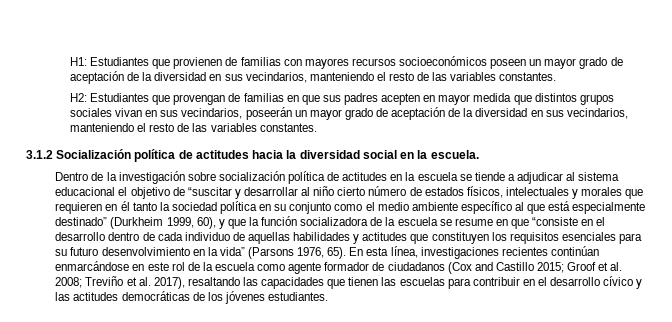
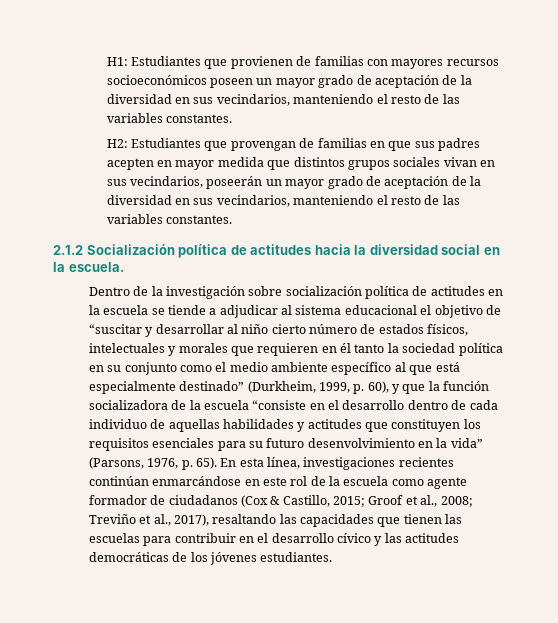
- 3.1.2 Socialización política de actitudes hacia la diversidad social en la escuela.
+ 2.1.2 Socialización política de actitudes hacia la diversidad social en la escuela.
- Dentro de la investigación sobre socialización política de actitudes en la escuela se tiende a adjudicar al sistema educacional el objetivo de “suscitar y desarrollar al niño cierto número de estados físicos, intelectuales y morales que requieren en él tanto la sociedad política en su conjunto como el medio ambiente específico al que está especialmente destinado” (Durkheim 1999, 60), y que la función socializadora de la escuela se resume en que “consiste en el desarrollo dentro de cada individuo de aquellas habilidades y actitudes que constituyen los requisitos esenciales para su futuro desenvolvimiento en la vida” (Parsons 1976, 65).
+ Dentro de la investigación sobre socialización política de actitudes en la escuela se tiende a adjudicar al sistema educacional el objetivo de “suscitar y desarrollar al niño cierto número de estados físicos, intelectuales y morales que requieren en él tanto la sociedad política en su conjunto como el medio ambiente específico al que está especialmente destinado” (Durkheim, 1999, p. 60), y que la función socializadora de la escuela “consiste en el desarrollo dentro de cada individuo de aquellas habilidades y actitudes que constituyen los requisitos esenciales para su futuro desenvolvimiento en la vida” (Parsons, 1976, p. 65).
- En esta línea, investigaciones recientes continúan enmarcándose en este rol de la escuela como agente formador de ciudadanos (Cox and Castillo 2015; Groof et al. 2008; Treviño et al. 2017), resaltando las capacidades que tienen las escuelas para contribuir en el desarrollo cívico y las actitudes democráticas de los jóvenes estudiantes.
+ En esta línea, investigaciones recientes continúan enmarcándose en este rol de la escuela como agente formador de ciudadanos (Cox & Castillo, 2015; Groof et al., 2008; Treviño et al., 2017), resaltando las capacidades que tienen las escuelas para contribuir en el desarrollo cívico y las actitudes democráticas de los jóvenes estudiantes.

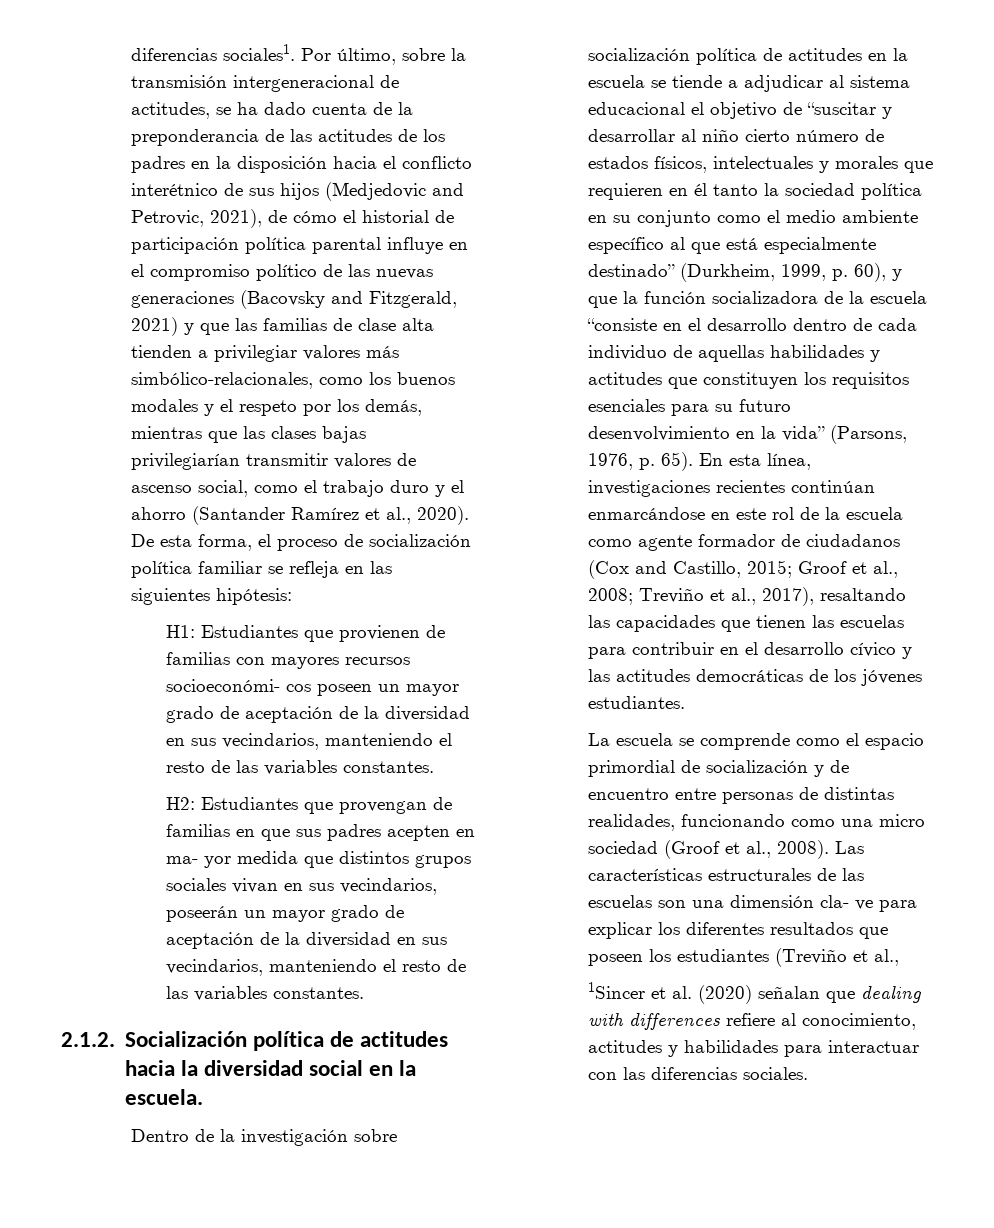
+ diferencias sociales1. Por último, sobre la transmisión intergeneracional de actitudes, se ha dado cuenta de la preponderancia de las actitudes de los padres en la disposición hacia el conflicto interétnico de sus hijos (Medjedovic and Petrovic, 2021), de cómo el historial de participación política parental influye en el compromiso político de las nuevas generaciones (Bacovsky and Fitzgerald, 2021) y que las familias de clase alta tienden a privilegiar valores más simbólico-relacionales, como los buenos modales y el respeto por los demás, mientras que las clases bajas privilegiarían transmitir valores de ascenso social, como el trabajo duro y el ahorro (Santander Ramírez et al., 2020). De esta forma, el proceso de socialización política familiar se refleja en las siguientes hipótesis:
- H1: Estudiantes que provienen de familias con mayores recursos socioeconómicos poseen un mayor grado de aceptación de la diversidad en sus vecindarios, manteniendo el resto de las variables constantes.
+ H1: Estudiantes que provienen de familias con mayores recursos socioeconómi- cos poseen un mayor grado de aceptación de la diversidad en sus vecindarios, manteniendo el resto de las variables constantes.
- H2: Estudiantes que provengan de familias en que sus padres acepten en mayor medida que distintos grupos sociales vivan en sus vecindarios, poseerán un mayor grado de aceptación de la diversidad en sus vecindarios, manteniendo el resto de las variables constantes.
+ H2: Estudiantes que provengan de familias en que sus padres acepten en ma- yor medida que distintos grupos sociales vivan en sus vecindarios, poseerán un mayor grado de aceptación de la diversidad en sus vecindarios, manteniendo el resto de las variables constantes.
- 2.1.2 Socialización política de actitudes hacia la diversidad social en la escuela.
+ 2.1.2. Socialización política de actitudes hacia la diversidad social en la escuela.
- En esta línea, investigaciones recientes continúan enmarcándose en este rol de la escuela como agente formador de ciudadanos (Cox & Castillo, 2015; Groof et al., 2008; Treviño et al., 2017), resaltando las capacidades que tienen las escuelas para contribuir en el desarrollo cívico y las actitudes democráticas de los jóvenes estudiantes.
+ En esta línea, investigaciones recientes continúan enmarcándose en este rol de la escuela como agente formador de ciudadanos (Cox and Castillo, 2015; Groof et al., 2008; Treviño et al., 2017), resaltando las capacidades que tienen las escuelas para contribuir en el desarrollo cívico y las actitudes democráticas de los jóvenes estudiantes.
+ La escuela se comprende como el espacio primordial de socialización y de encuentro entre personas de distintas realidades, funcionando como una micro sociedad (Groof et al., 2008). Las características estructurales de las escuelas son una dimensión cla- ve para explicar los diferentes resultados que poseen los estudiantes (Treviño et al.,
+ 1Sincer et al. (2020) señalan que dealing with differences refiere al conocimiento, actitudes y habilidades para interactuar con las diferencias sociales.

